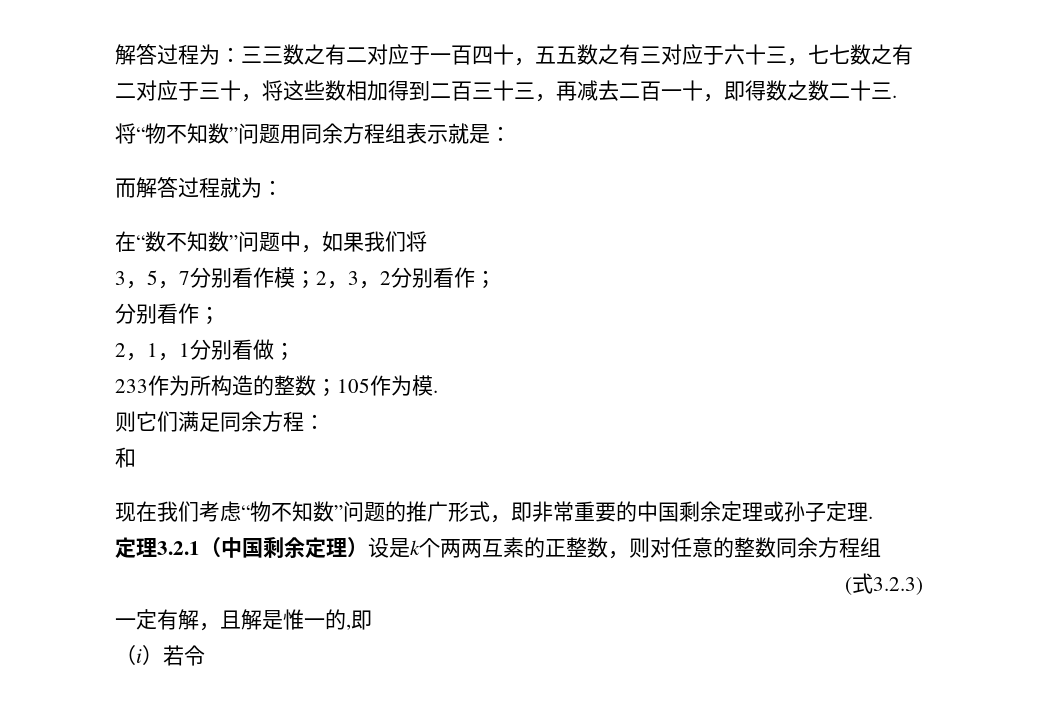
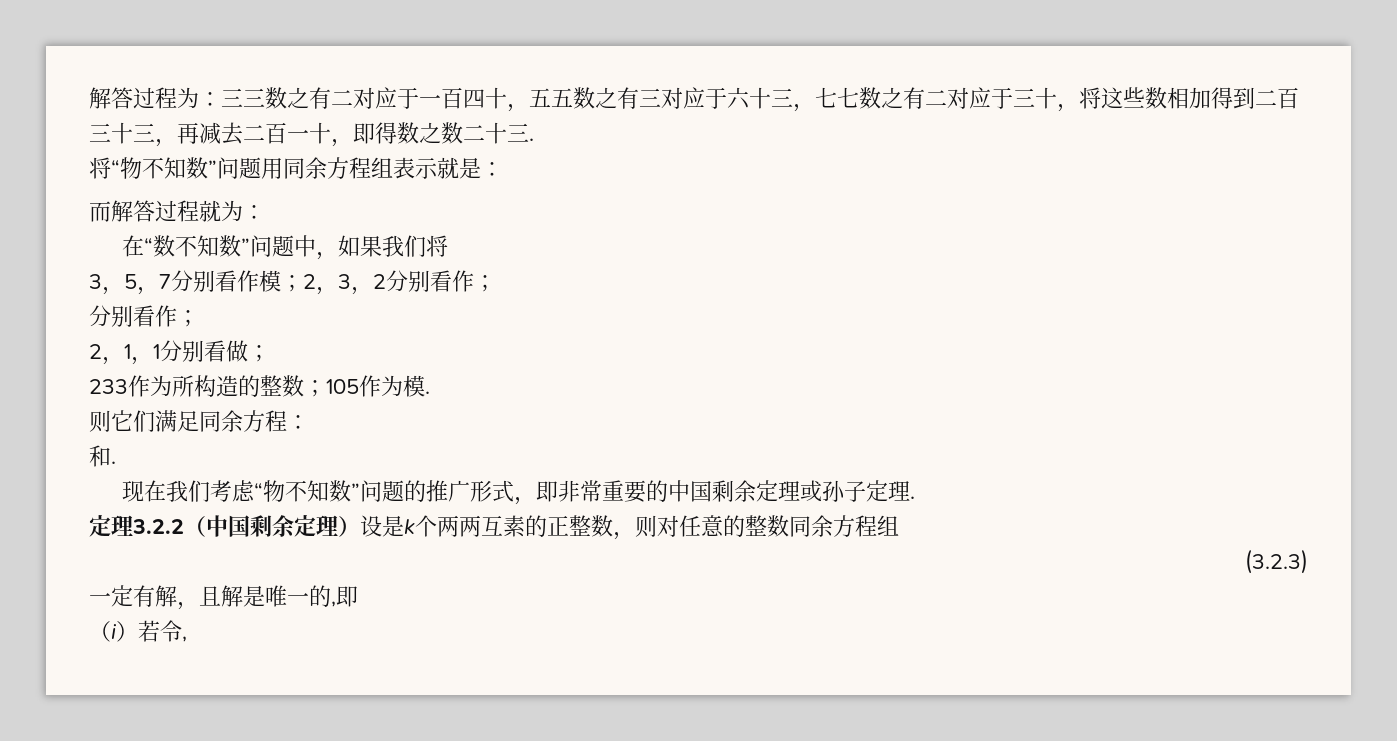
- 和
+ 和.
- 定理3.2.1（中国剩余定理）设是k个两两互素的正整数，则对任意的整数同余方程组
+ 定理3.2.2（中国剩余定理）设是k个两两互素的正整数，则对任意的整数同余方程组
- (式3.2.3)
+ (3.2.3)
- 一定有解，且解是惟一的,即
+ 一定有解，且解是唯一的,即
- （i）若令
+ （i）若令,

